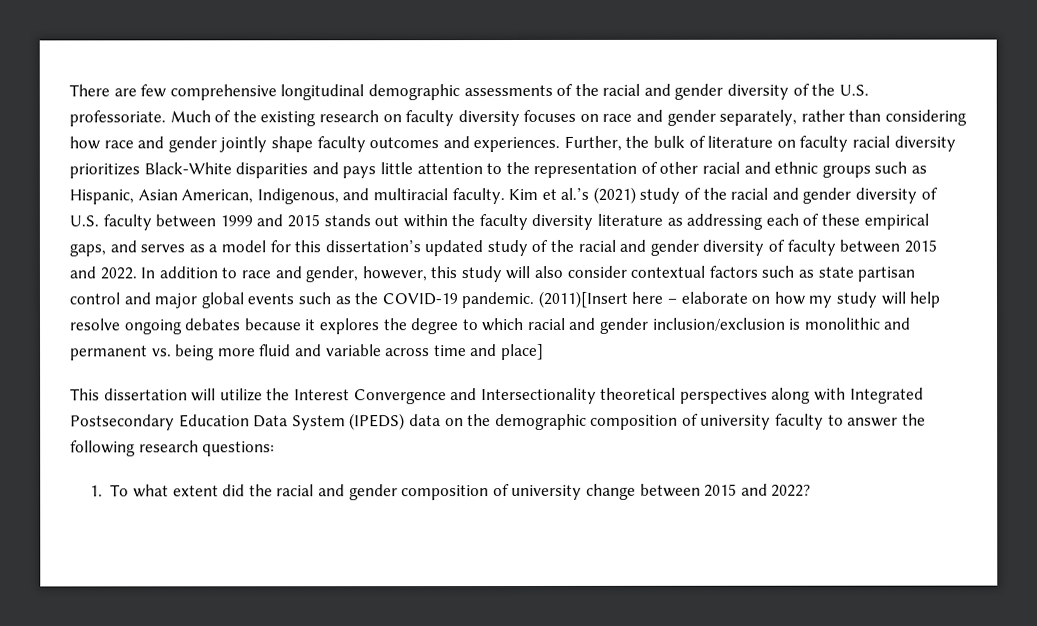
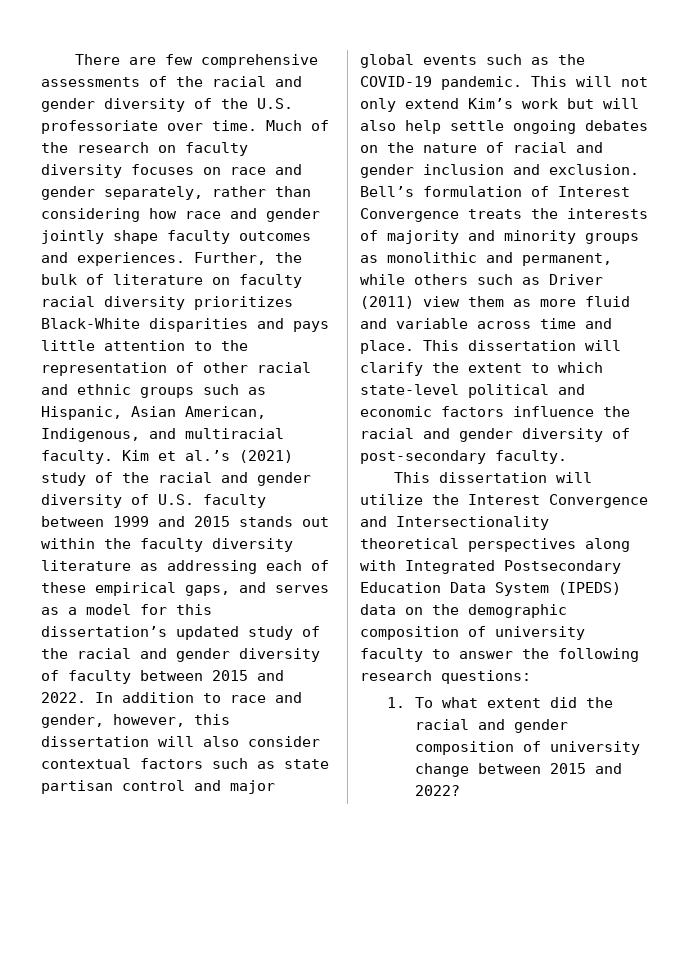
- There are few comprehensive longitudinal demographic assessments of the racial and gender diversity of the U.S. professoriate.
+ There are few comprehensive assessments of the racial and gender diversity of the U.S. professoriate over time.
- Much of the existing research on faculty diversity focuses on race and gender separately, rather than considering how race and gender jointly shape faculty outcomes and experiences.
+ Much of the research on faculty diversity focuses on race and gender separately, rather than considering how race and gender jointly shape faculty outcomes and experiences.
- In addition to race and gender, however, this study will also consider contextual factors such as state partisan control and major global events such as the COVID-19 pandemic.
+ In addition to race and gender, however, this dissertation will also consider contextual factors such as state partisan control and major global events such as the COVID-19 pandemic.
- (2011)[Insert here – elaborate on how my study will help resolve ongoing debates because it explores the degree to which racial and gender inclusion/exclusion is monolithic and permanent vs. being more fluid and variable across time and place]
+ This will not only extend Kim’s work but will also help settle ongoing debates on the nature of racial and gender inclusion and exclusion. Bell’s formulation of Interest Convergence treats the interests of majority and minority groups as monolithic and permanent, while others such as Driver (2011) view them as more fluid and variable across time and place. This dissertation will clarify the extent to which state-level political and economic factors influence the racial and gender diversity of post-secondary faculty.

